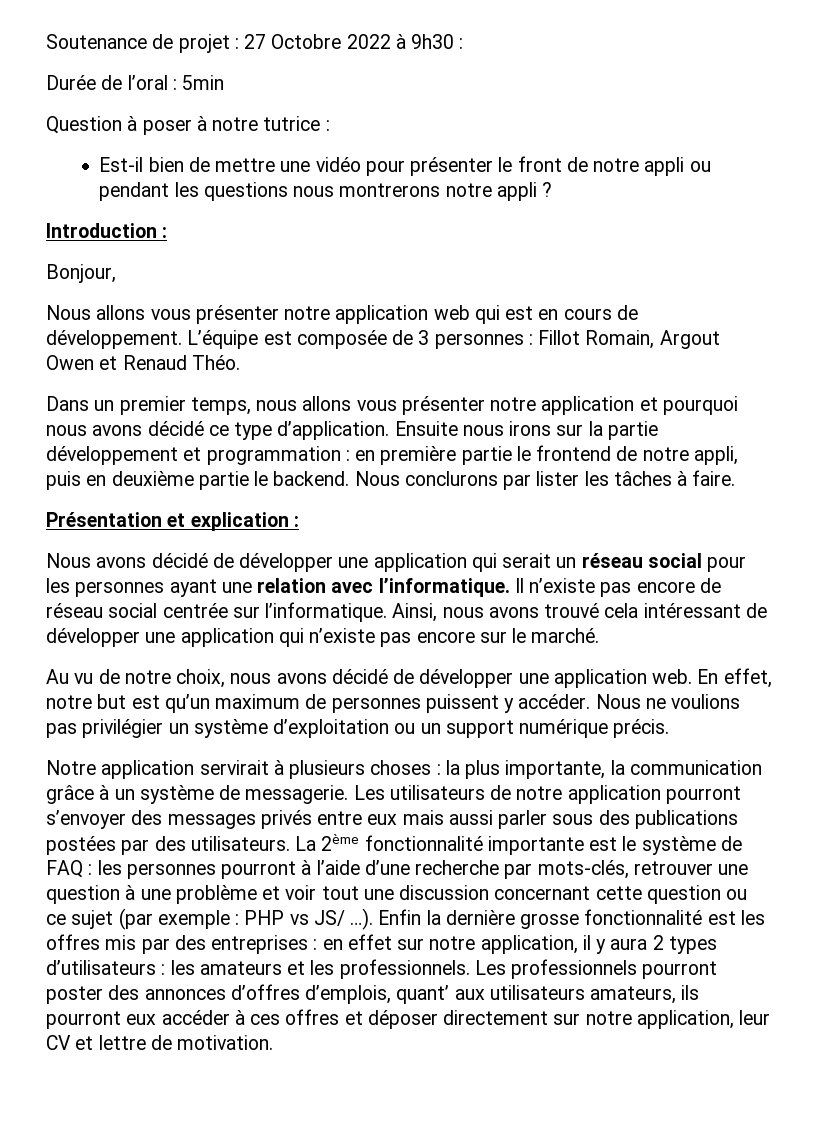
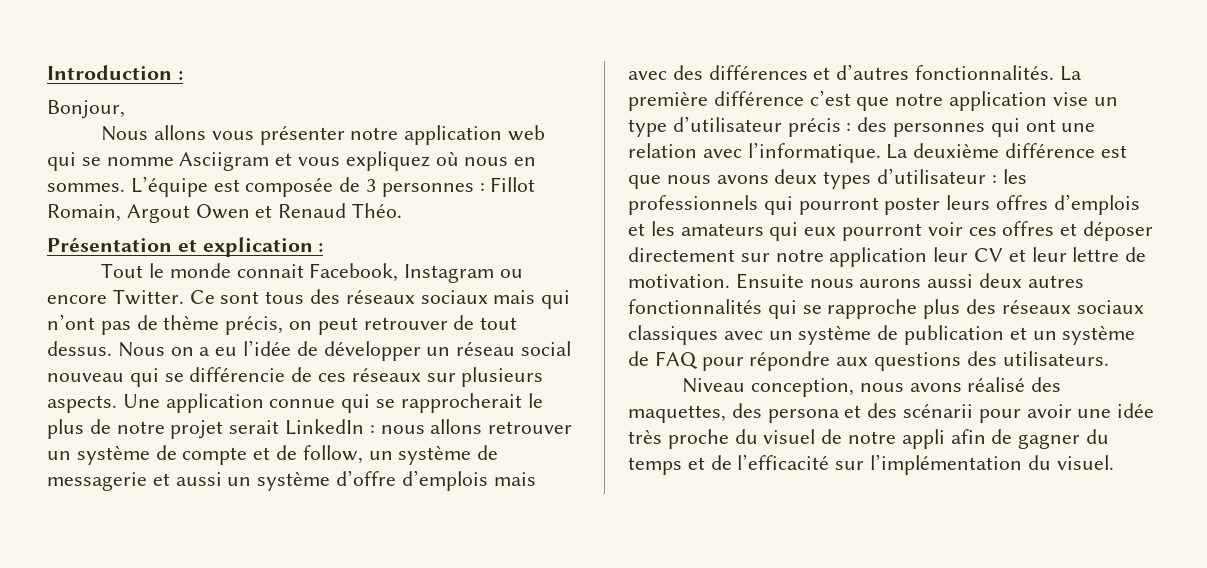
- Soutenance de projet : 27 Octobre 2022 à 9h30 :
- Durée de l’oral : 5min
- Question à poser à notre tutrice :
- Est-il bien de mettre une vidéo pour présenter le front de notre appli ou pendant les questions nous montrerons notre appli ?
- Nous allons vous présenter notre application web qui est en cours de développement.
+ Nous allons vous présenter notre application web qui se nomme Asciigram et vous expliquez où nous en sommes.
- Dans un premier temps, nous allons vous présenter notre application et pourquoi nous avons décidé ce type d’application. Ensuite nous irons sur la partie développement et programmation : en première partie le frontend de notre appli, puis en deuxième partie le backend. Nous conclurons par lister les tâches à faire.
  Présentation et explication :
- Nous avons décidé de développer une application qui serait un réseau social pour les personnes ayant une relation avec l’informatique. Il n’existe pas encore de réseau social centrée sur l’informatique. Ainsi, nous avons trouvé cela intéressant de développer une application qui n’existe pas encore sur le marché.
- Au vu de notre choix, nous avons décidé de développer une application web. En effet, notre but est qu’un maximum de personnes puissent y accéder. Nous ne voulions pas privilégier un système d’exploitation ou un support numérique précis.
- Notre application servirait à plusieurs choses : la plus importante, la communication grâce à un système de messagerie. Les utilisateurs de notre application pourront s’envoyer des messages privés entre eux mais aussi parler sous des publications postées par des utilisateurs. La 2ème fonctionnalité importante est le système de FAQ : les personnes pourront à l’aide d’une recherche par mots-clés, retrouver une question à une problème et voir tout une discussion concernant cette question ou ce sujet (par exemple : PHP vs JS/ …). Enfin la dernière grosse fonctionnalité est les offres mis par des entreprises : en effet sur notre application, il y aura 2 types d’utilisateurs : les amateurs et les professionnels. Les professionnels pourront poster des annonces d’offres d’emplois, quant’ aux utilisateurs amateurs, ils pourront eux accéder à ces offres et déposer directement sur notre application, leur CV et lettre de motivation.
+ Tout le monde connait Facebook, Instagram ou encore Twitter. Ce sont tous des réseaux sociaux mais qui n’ont pas de thème précis, on peut retrouver de tout dessus. Nous on a eu l’idée de développer un réseau social nouveau qui se différencie de ces réseaux sur plusieurs aspects. Une application connue qui se rapprocherait le plus de notre projet serait LinkedIn : nous allons retrouver un système de compte et de follow, un système de messagerie et aussi un système d’offre d’emplois mais avec des différences et d’autres fonctionnalités. La première différence c’est que notre application vise un type d’utilisateur précis : des personnes qui ont une relation avec l’informatique. La deuxième différence est que nous avons deux types d’utilisateur : les professionnels qui pourront poster leurs offres d’emplois et les amateurs qui eux pourront voir ces offres et déposer directement sur notre application leur CV et leur lettre de motivation.
+ Ensuite nous aurons aussi deux autres fonctionnalités qui se rapproche plus des réseaux sociaux classiques avec un système de publication et un système de FAQ pour répondre aux questions des utilisateurs.
+ Niveau conception, nous avons réalisé des maquettes, des persona et des scénarii pour avoir une idée très proche du visuel de notre appli afin de gagner du temps et de l’efficacité sur l’implémentation du visuel.

